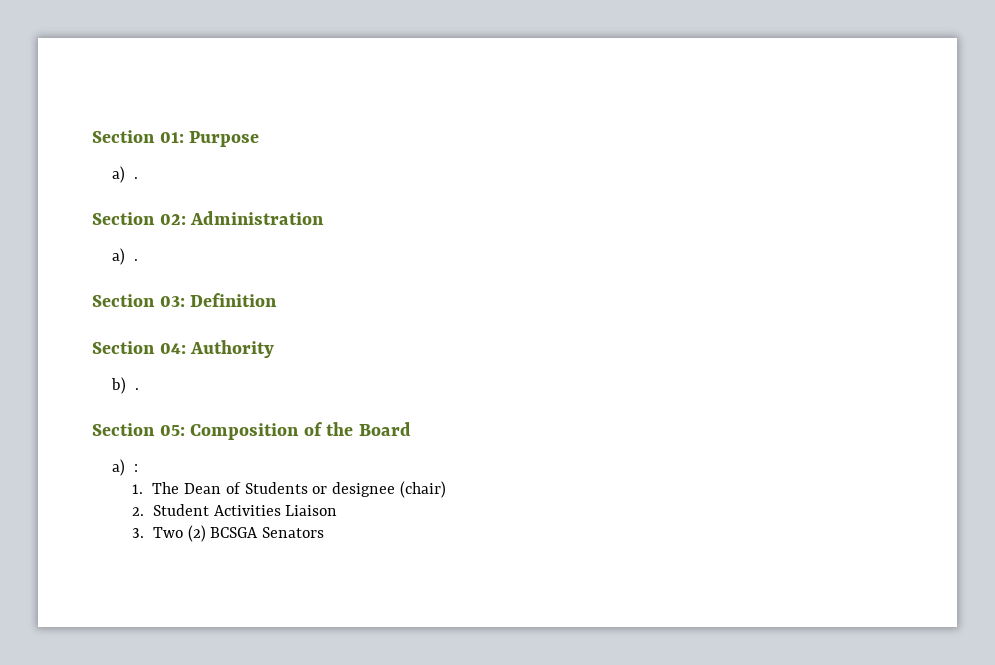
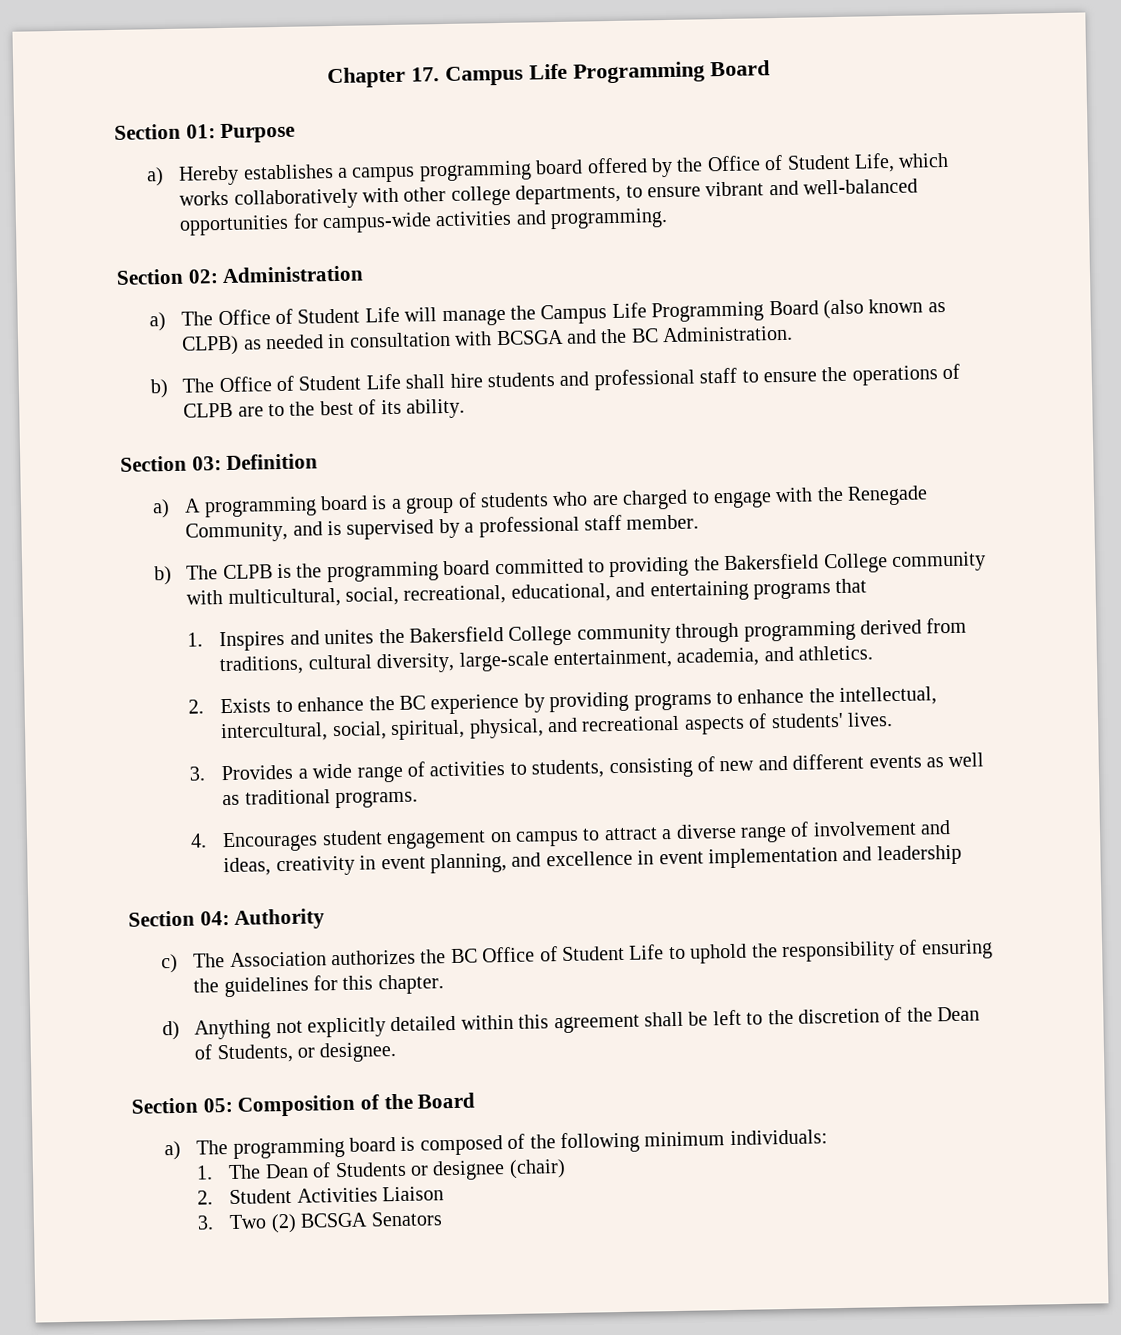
+ Chapter 17. Campus Life Programming Board
  Section 01: Purpose
- a) .
+ a) Hereby establishes a campus programming board offered by the Office of Student Life, which works collaboratively with other college departments, to ensure vibrant and well-balanced opportunities for campus-wide activities and programming.
  Section 02: Administration
- a) .
+ a) The Office of Student Life will manage the Campus Life Programming Board (also known as CLPB) as needed in consultation with BCSGA and the BC Administration.
+ b) The Office of Student Life shall hire students and professional staff to ensure the operations of CLPB are to the best of its ability.
  Section 03: Definition
+ a) A programming board is a group of students who are charged to engage with the Renegade Community, and is supervised by a professional staff member.
+ b) The CLPB is the programming board committed to providing the Bakersfield College community with multicultural, social, recreational, educational, and entertaining programs that
+ 1. Inspires and unites the Bakersfield College community through programming derived from traditions, cultural diversity, large-scale entertainment, academia, and athletics.
+ 2. Exists to enhance the BC experience by providing programs to enhance the intellectual, intercultural, social, spiritual, physical, and recreational aspects of students' lives.
+ 3. Provides a wide range of activities to students, consisting of new and different events as well as traditional programs.
+ 4. Encourages student engagement on campus to attract a diverse range of involvement and ideas, creativity in event planning, and excellence in event implementation and leadership
  Section 04: Authority
- b) .
+ c) The Association authorizes the BC Office of Student Life to uphold the responsibility of ensuring the guidelines for this chapter.
+ d) Anything not explicitly detailed within this agreement shall be left to the discretion of the Dean of Students, or designee.
- a) :
+ a) The programming board is composed of the following minimum individuals:

